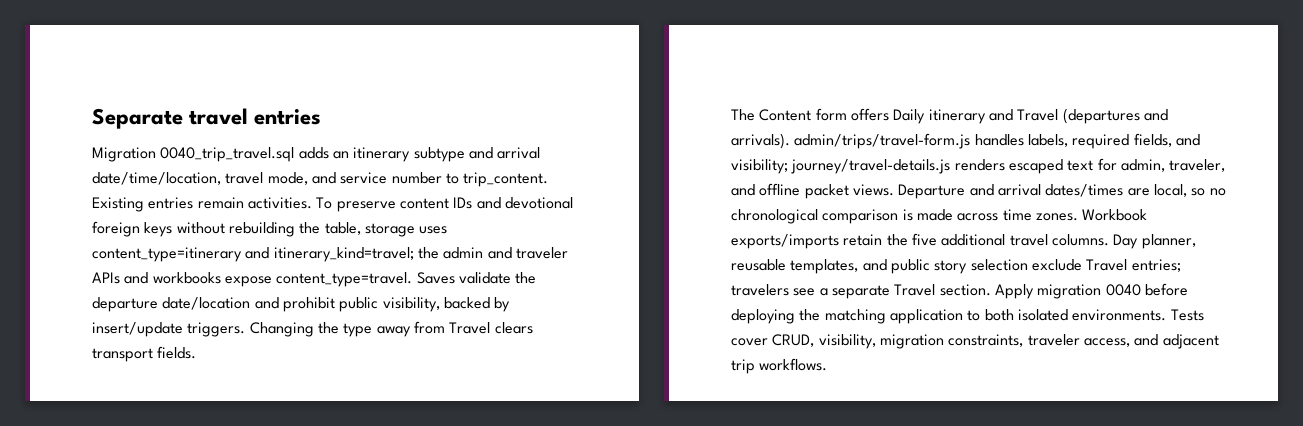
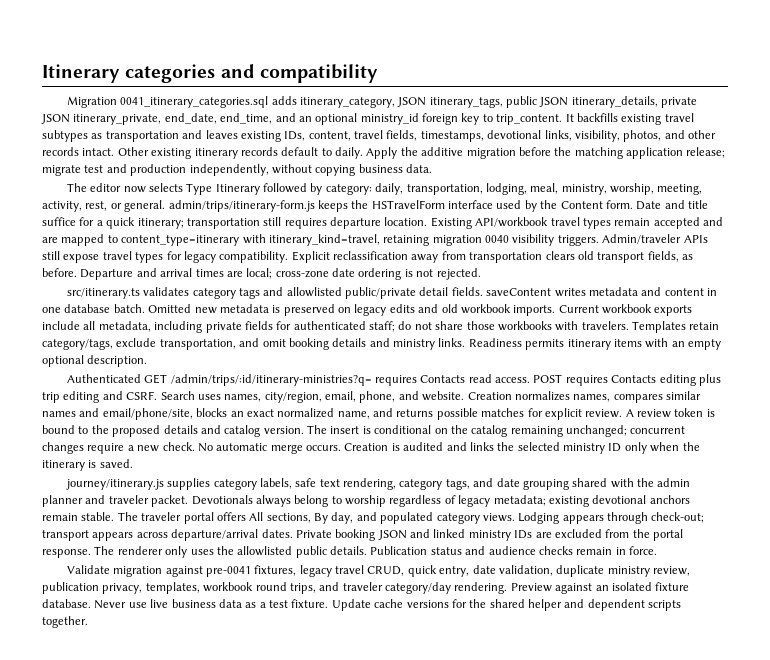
- Separate travel entries
- Migration 0040_trip_travel.sql adds an itinerary subtype and arrival date/time/location, travel mode, and service number to trip_content. Existing entries remain activities. To preserve content IDs and devotional foreign keys without rebuilding the table, storage uses content_type=itinerary and itinerary_kind=travel; the admin and traveler APIs and workbooks expose content_type=travel. Saves validate the departure date/location and prohibit public visibility, backed by insert/update triggers. Changing the type away from Travel clears transport fields.
- The Content form offers Daily itinerary and Travel (departures and arrivals). admin/trips/travel-form.js handles labels, required fields, and visibility; journey/travel-details.js renders escaped text for admin, traveler, and offline packet views. Departure and arrival dates/times are local, so no chronological comparison is made across time zones. Workbook exports/imports retain the five additional travel columns. Day planner, reusable templates, and public story selection exclude Travel entries; travelers see a separate Travel section. Apply migration 0040 before deploying the matching application to both isolated environments. Tests cover CRUD, visibility, migration constraints, traveler access, and adjacent trip workflows.
+ Itinerary categories and compatibility
+ Migration 0041_itinerary_categories.sql adds itinerary_category, JSON itinerary_tags, public JSON itinerary_details, private JSON itinerary_private, end_date, end_time, and an optional ministry_id foreign key to trip_content. It backfills existing travel subtypes as transportation and leaves existing IDs, content, travel fields, timestamps, devotional links, visibility, photos, and other records intact. Other existing itinerary records default to daily. Apply the additive migration before the matching application release; migrate test and production independently, without copying business data.
+ The editor now selects Type Itinerary followed by category: daily, transportation, lodging, meal, ministry, worship, meeting, activity, rest, or general. admin/trips/itinerary-form.js keeps the HSTravelForm interface used by the Content form. Date and title suffice for a quick itinerary; transportation still requires departure location. Existing API/workbook travel types remain accepted and are mapped to content_type=itinerary with itinerary_kind=travel, retaining migration 0040 visibility triggers. Admin/traveler APIs still expose travel types for legacy compatibility. Explicit reclassification away from transportation clears old transport fields, as before. Departure and arrival times are local; cross-zone date ordering is not rejected.
+ src/itinerary.ts validates category tags and allowlisted public/private detail fields. saveContent writes metadata and content in one database batch. Omitted new metadata is preserved on legacy edits and old workbook imports. Current workbook exports include all metadata, including private fields for authenticated staff; do not share those workbooks with travelers. Templates retain category/tags, exclude transportation, and omit booking details and ministry links. Readiness permits itinerary items with an empty optional description.
+ Authenticated GET /admin/trips/:id/itinerary-ministries?q= requires Contacts read access. POST requires Contacts editing plus trip editing and CSRF. Search uses names, city/region, email, phone, and website. Creation normalizes names, compares similar names and email/phone/site, blocks an exact normalized name, and returns possible matches for explicit review. A review token is bound to the proposed details and catalog version. The insert is conditional on the catalog remaining unchanged; concurrent changes require a new check. No automatic merge occurs. Creation is audited and links the selected ministry ID only when the itinerary is saved.
+ journey/itinerary.js supplies category labels, safe text rendering, category tags, and date grouping shared with the admin planner and traveler packet. Devotionals always belong to worship regardless of legacy metadata; existing devotional anchors remain stable. The traveler portal offers All sections, By day, and populated category views. Lodging appears through check-out; transport appears across departure/arrival dates. Private booking JSON and linked ministry IDs are excluded from the portal response. The renderer only uses the allowlisted public details. Publication status and audience checks remain in force.
+ Validate migration against pre-0041 fixtures, legacy travel CRUD, quick entry, date validation, duplicate ministry review, publication privacy, templates, workbook round trips, and traveler category/day rendering. Preview against an isolated fixture database. Never use live business data as a test fixture. Update cache versions for the shared helper and dependent scripts together.

